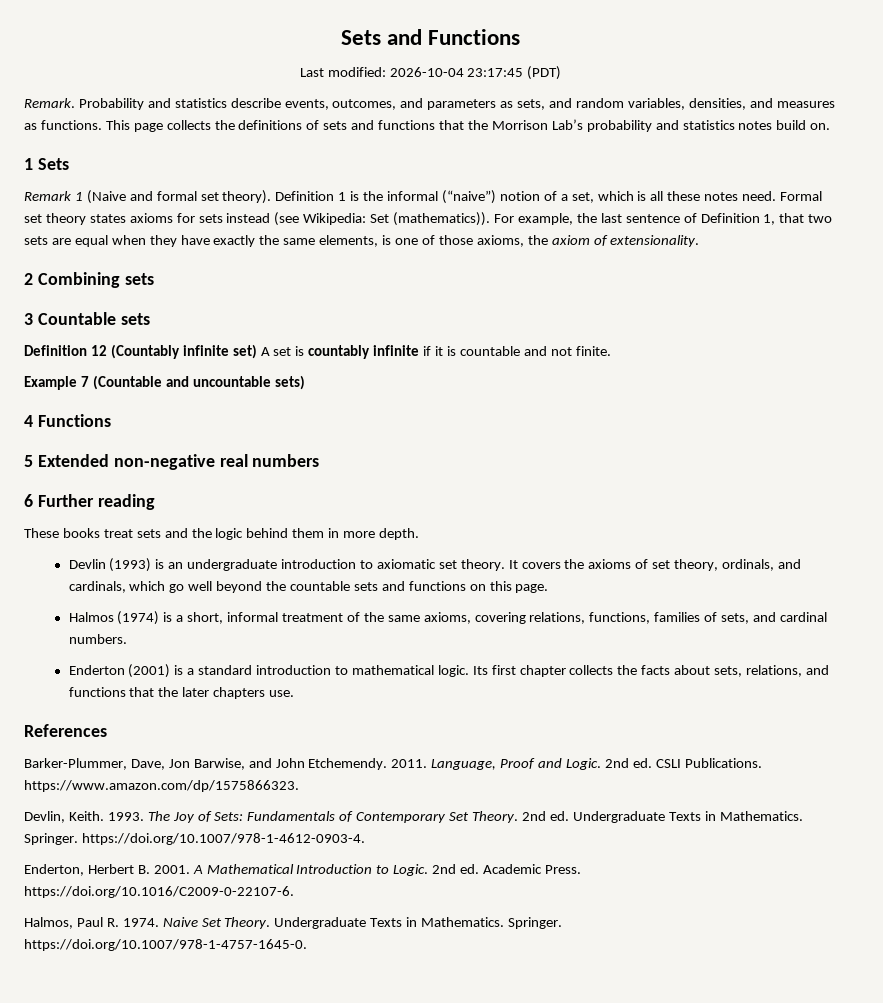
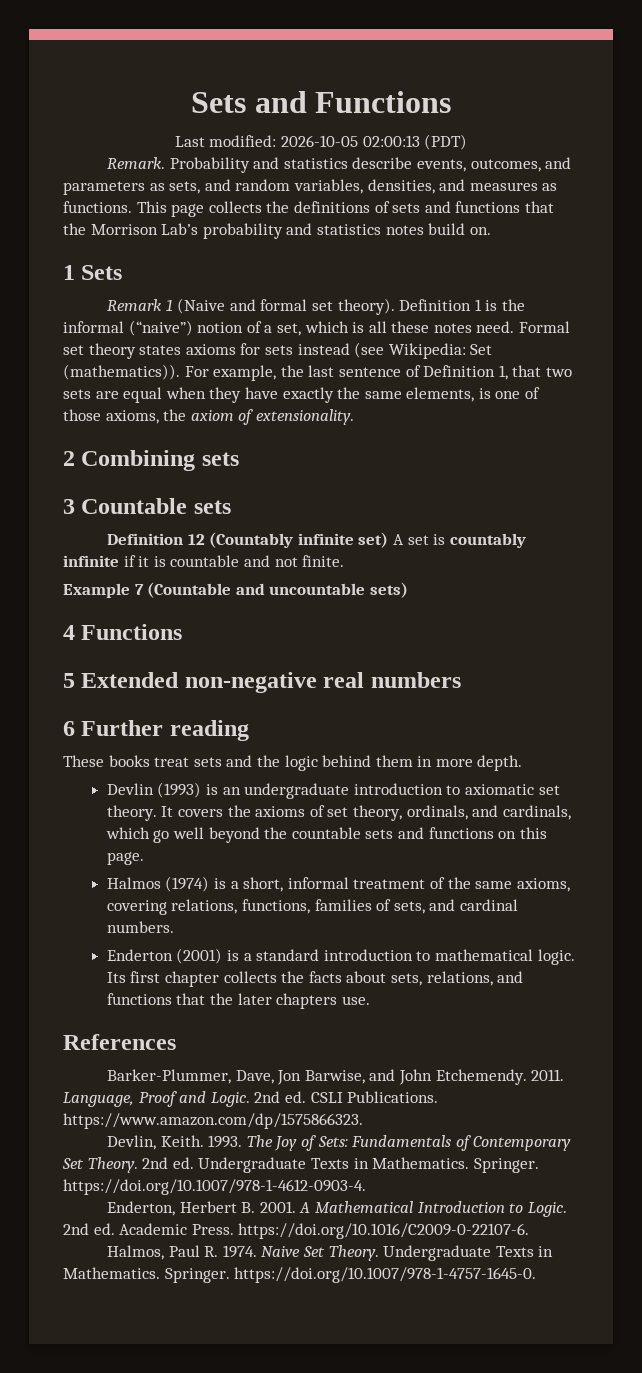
- Last modified: 2026-10-04 23:17:45 (PDT)
+ Last modified: 2026-10-05 02:00:13 (PDT)

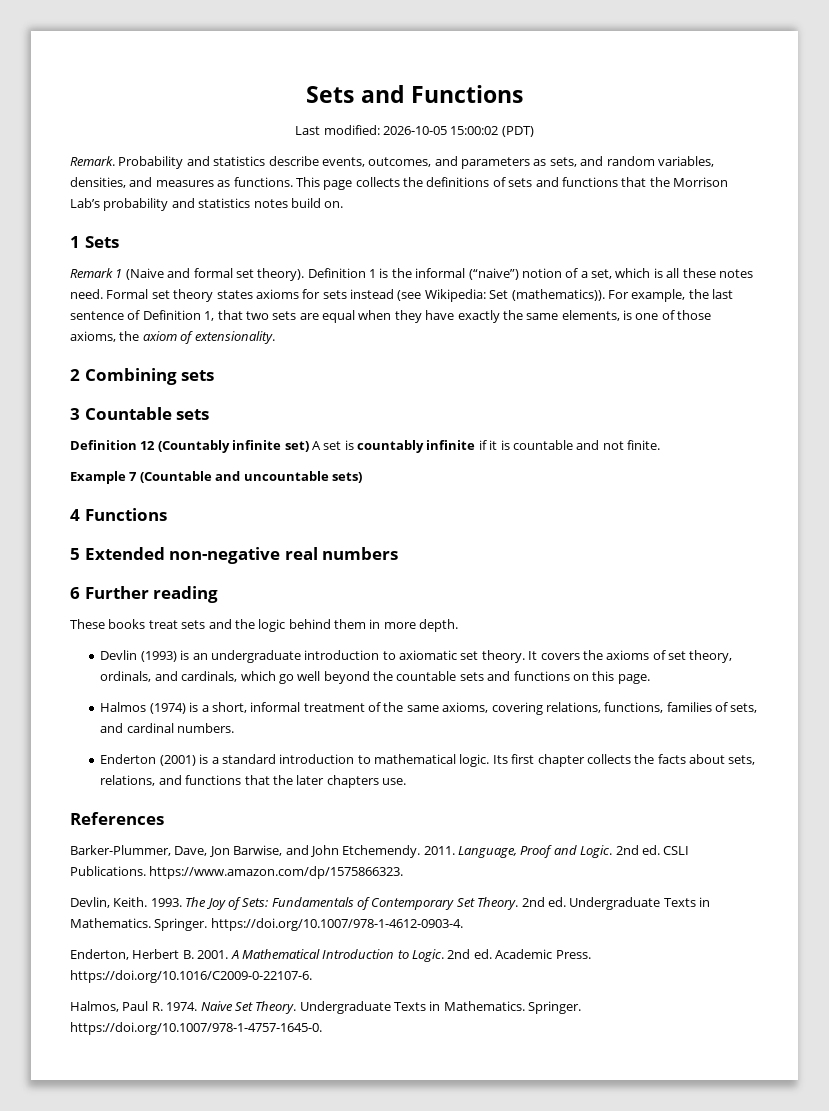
- Last modified: 2026-10-05 02:00:13 (PDT)
+ Last modified: 2026-10-05 15:00:02 (PDT)

